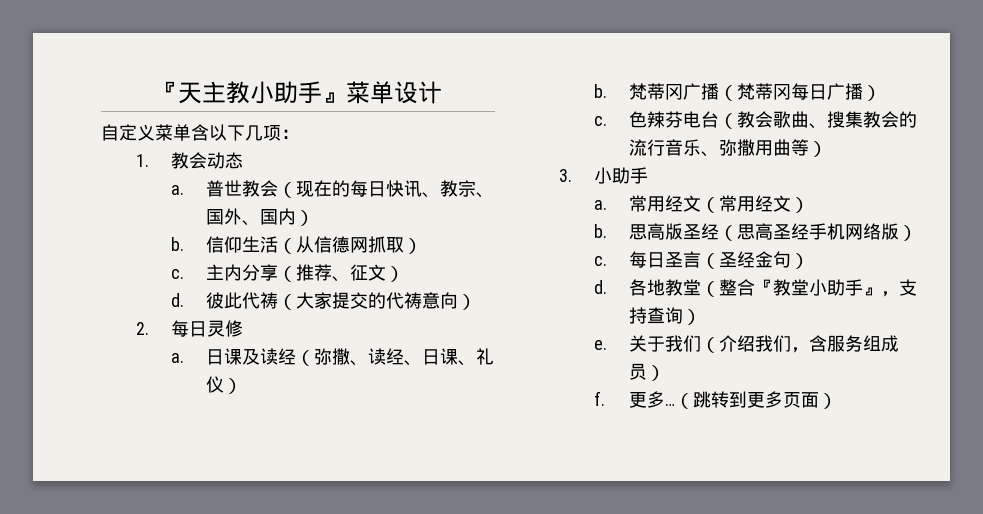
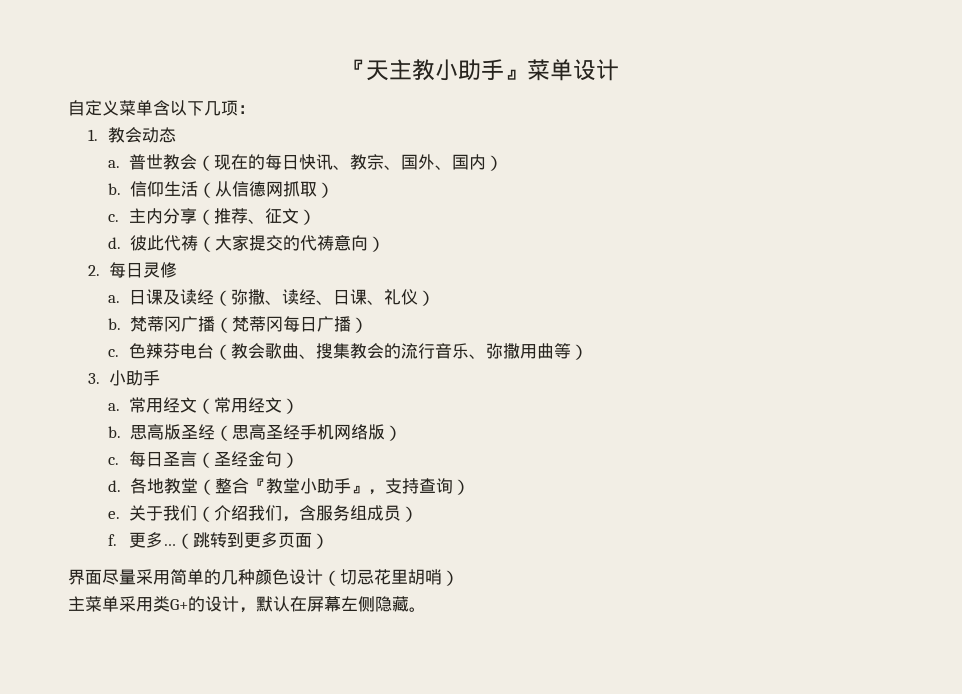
+ 界面尽量采用简单的几种颜色设计（切忌花里胡哨）
+ 主菜单采用类G+的设计，默认在屏幕左侧隐藏。

